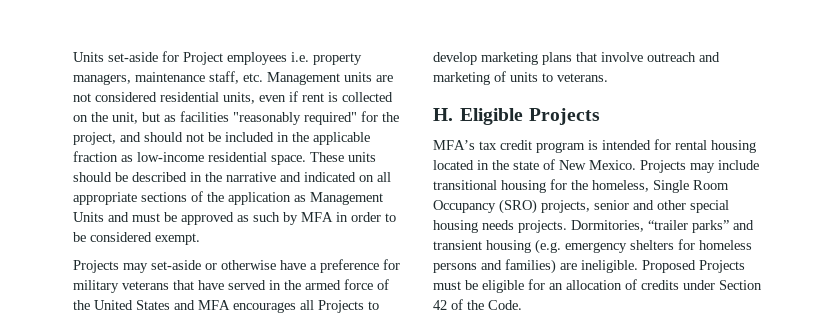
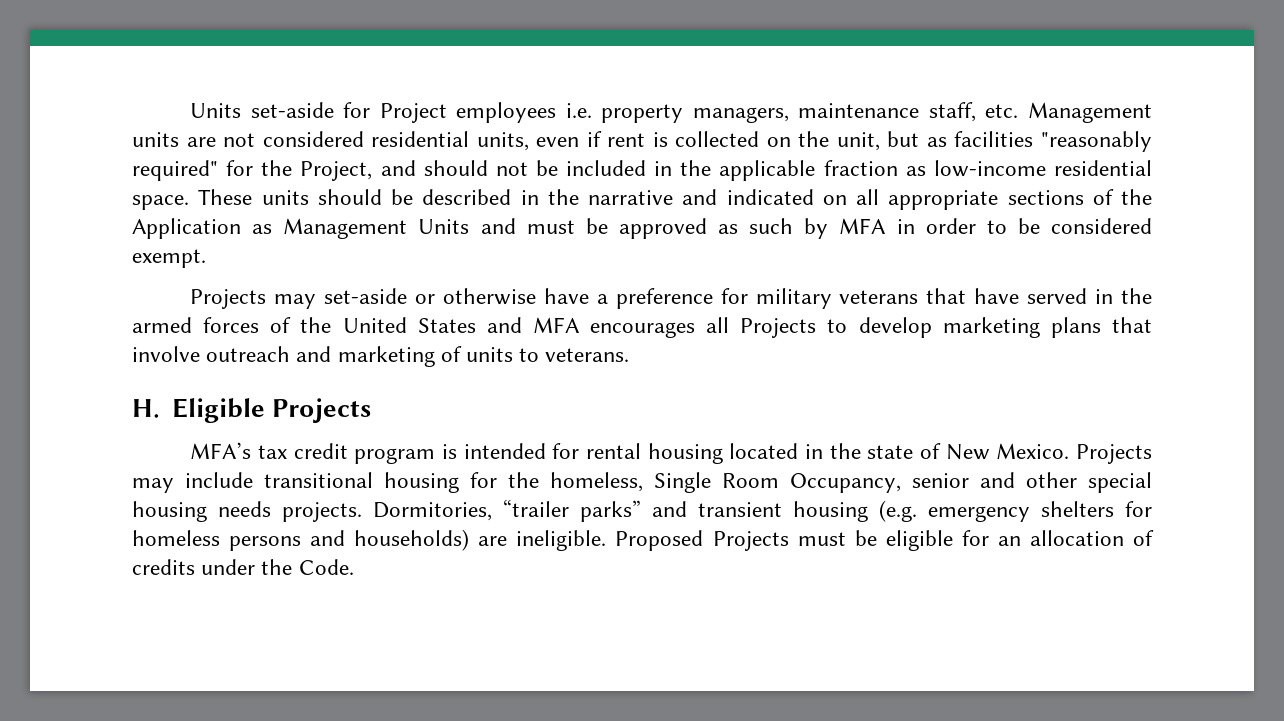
- Units set-aside for Project employees i.e. property managers, maintenance staff, etc. Management units are not considered residential units, even if rent is collected on the unit, but as facilities "reasonably required" for the project, and should not be included in the applicable fraction as low-income residential space.
+ Units set-aside for Project employees i.e. property managers, maintenance staff, etc. Management units are not considered residential units, even if rent is collected on the unit, but as facilities "reasonably required" for the Project, and should not be included in the applicable fraction as low-income residential space.
- These units should be described in the narrative and indicated on all appropriate sections of the application as Management Units and must be approved as such by MFA in order to be considered exempt.
+ These units should be described in the narrative and indicated on all appropriate sections of the Application as Management Units and must be approved as such by MFA in order to be considered exempt.
- Projects may set-aside or otherwise have a preference for military veterans that have served in the armed force of the United States and MFA encourages all Projects to develop marketing plans that involve outreach and marketing of units to veterans.
+ Projects may set-aside or otherwise have a preference for military veterans that have served in the armed forces of the United States and MFA encourages all Projects to develop marketing plans that involve outreach and marketing of units to veterans.
- Projects may include transitional housing for the homeless, Single Room Occupancy (SRO) projects, senior and other special housing needs projects.
+ Projects may include transitional housing for the homeless, Single Room Occupancy, senior and other special housing needs projects.
- Dormitories, “trailer parks” and transient housing (e.g. emergency shelters for homeless persons and families) are ineligible.
+ Dormitories, “trailer parks” and transient housing (e.g. emergency shelters for homeless persons and households) are ineligible.
- Proposed Projects must be eligible for an allocation of credits under Section 42 of the Code.
+ Proposed Projects must be eligible for an allocation of credits under the Code.

